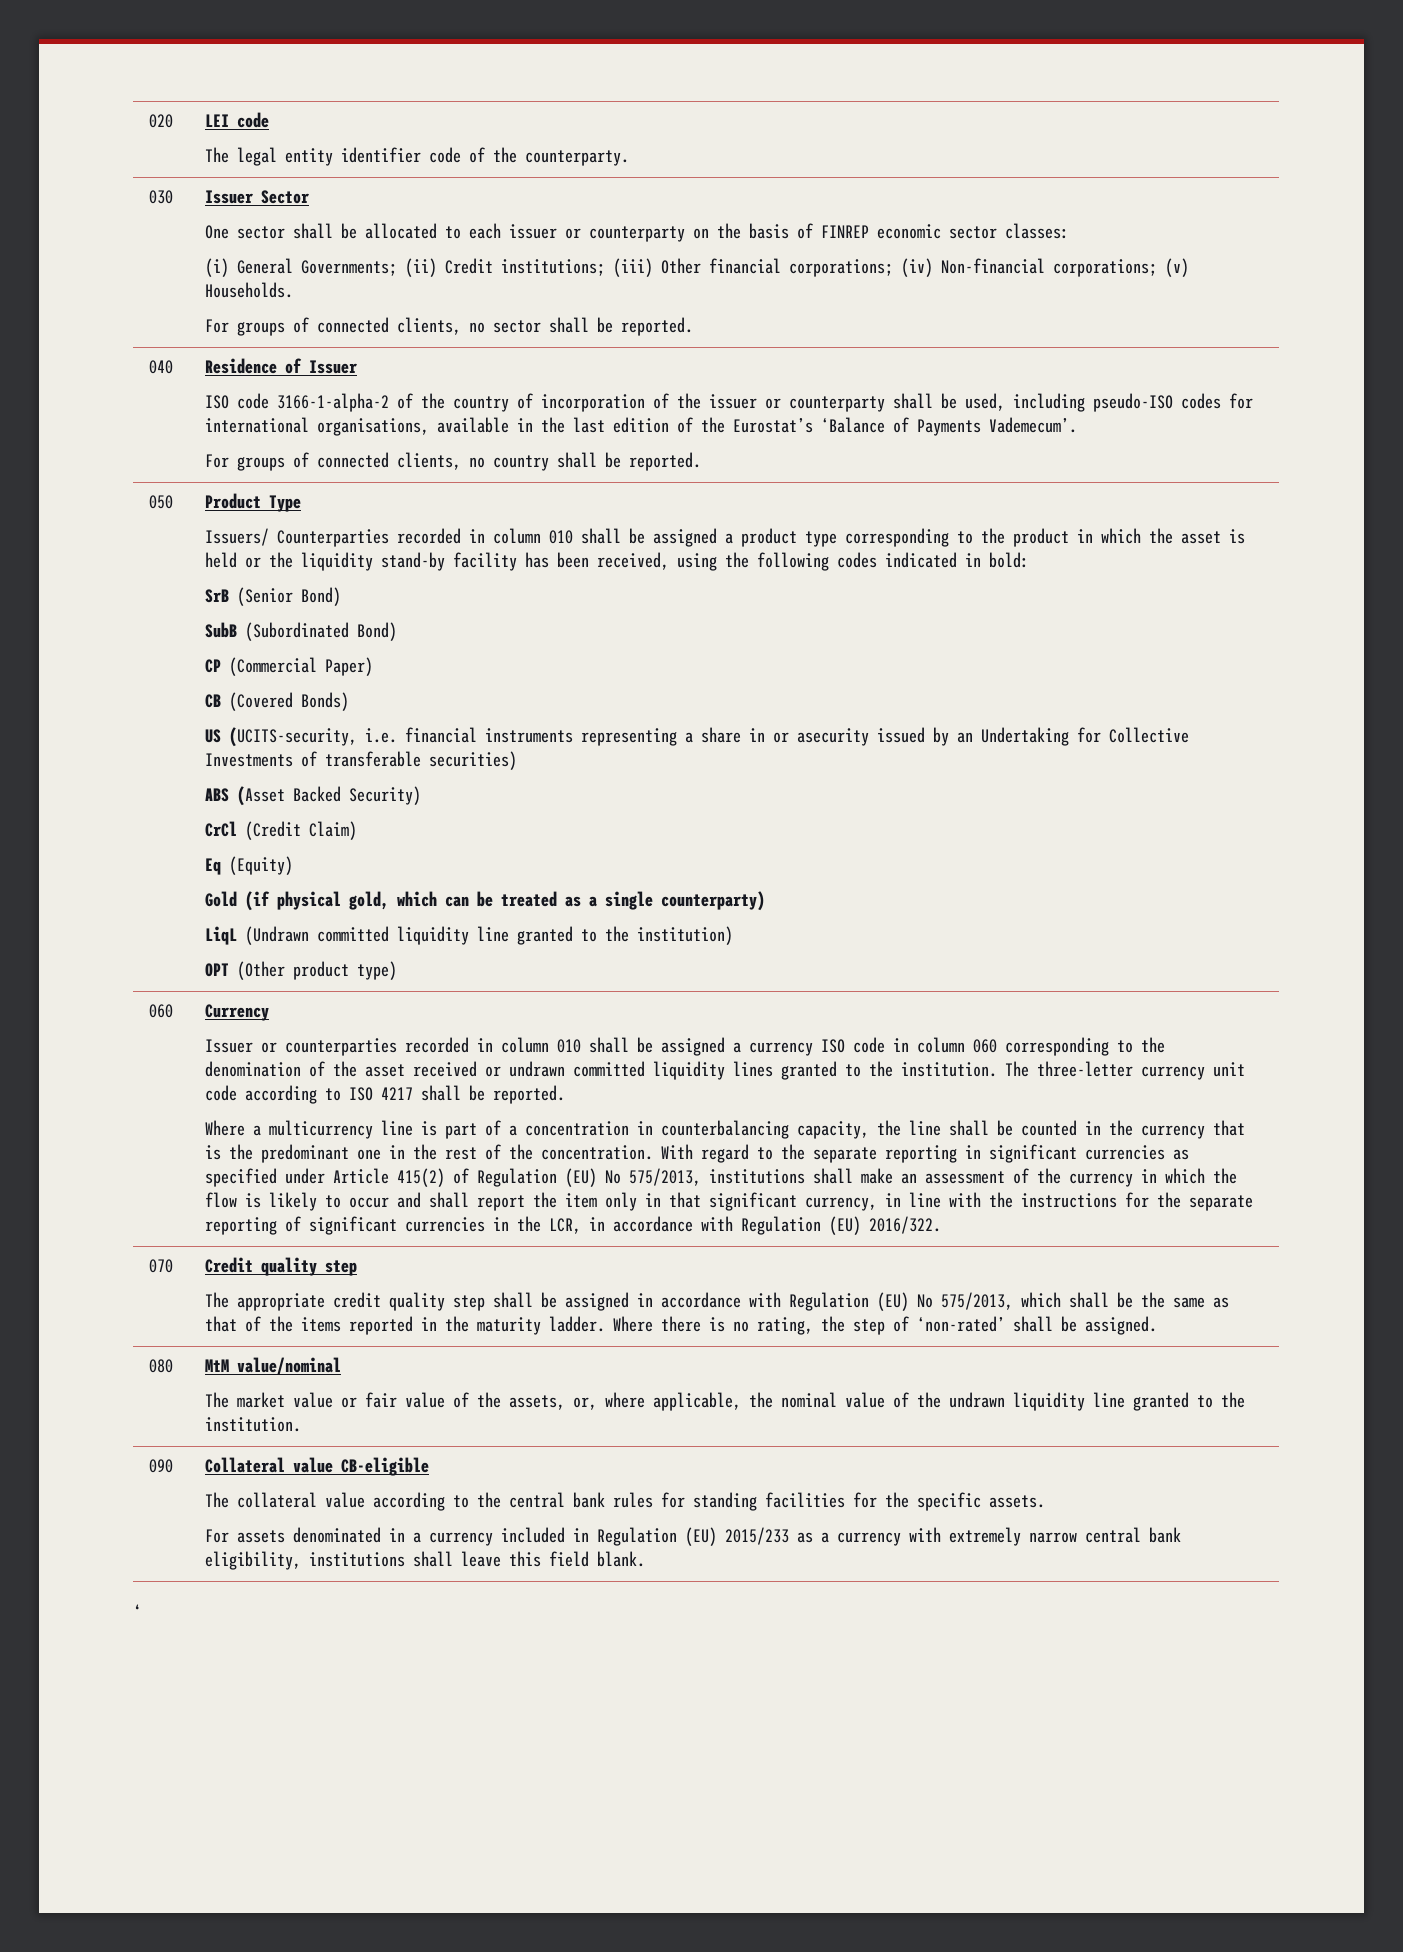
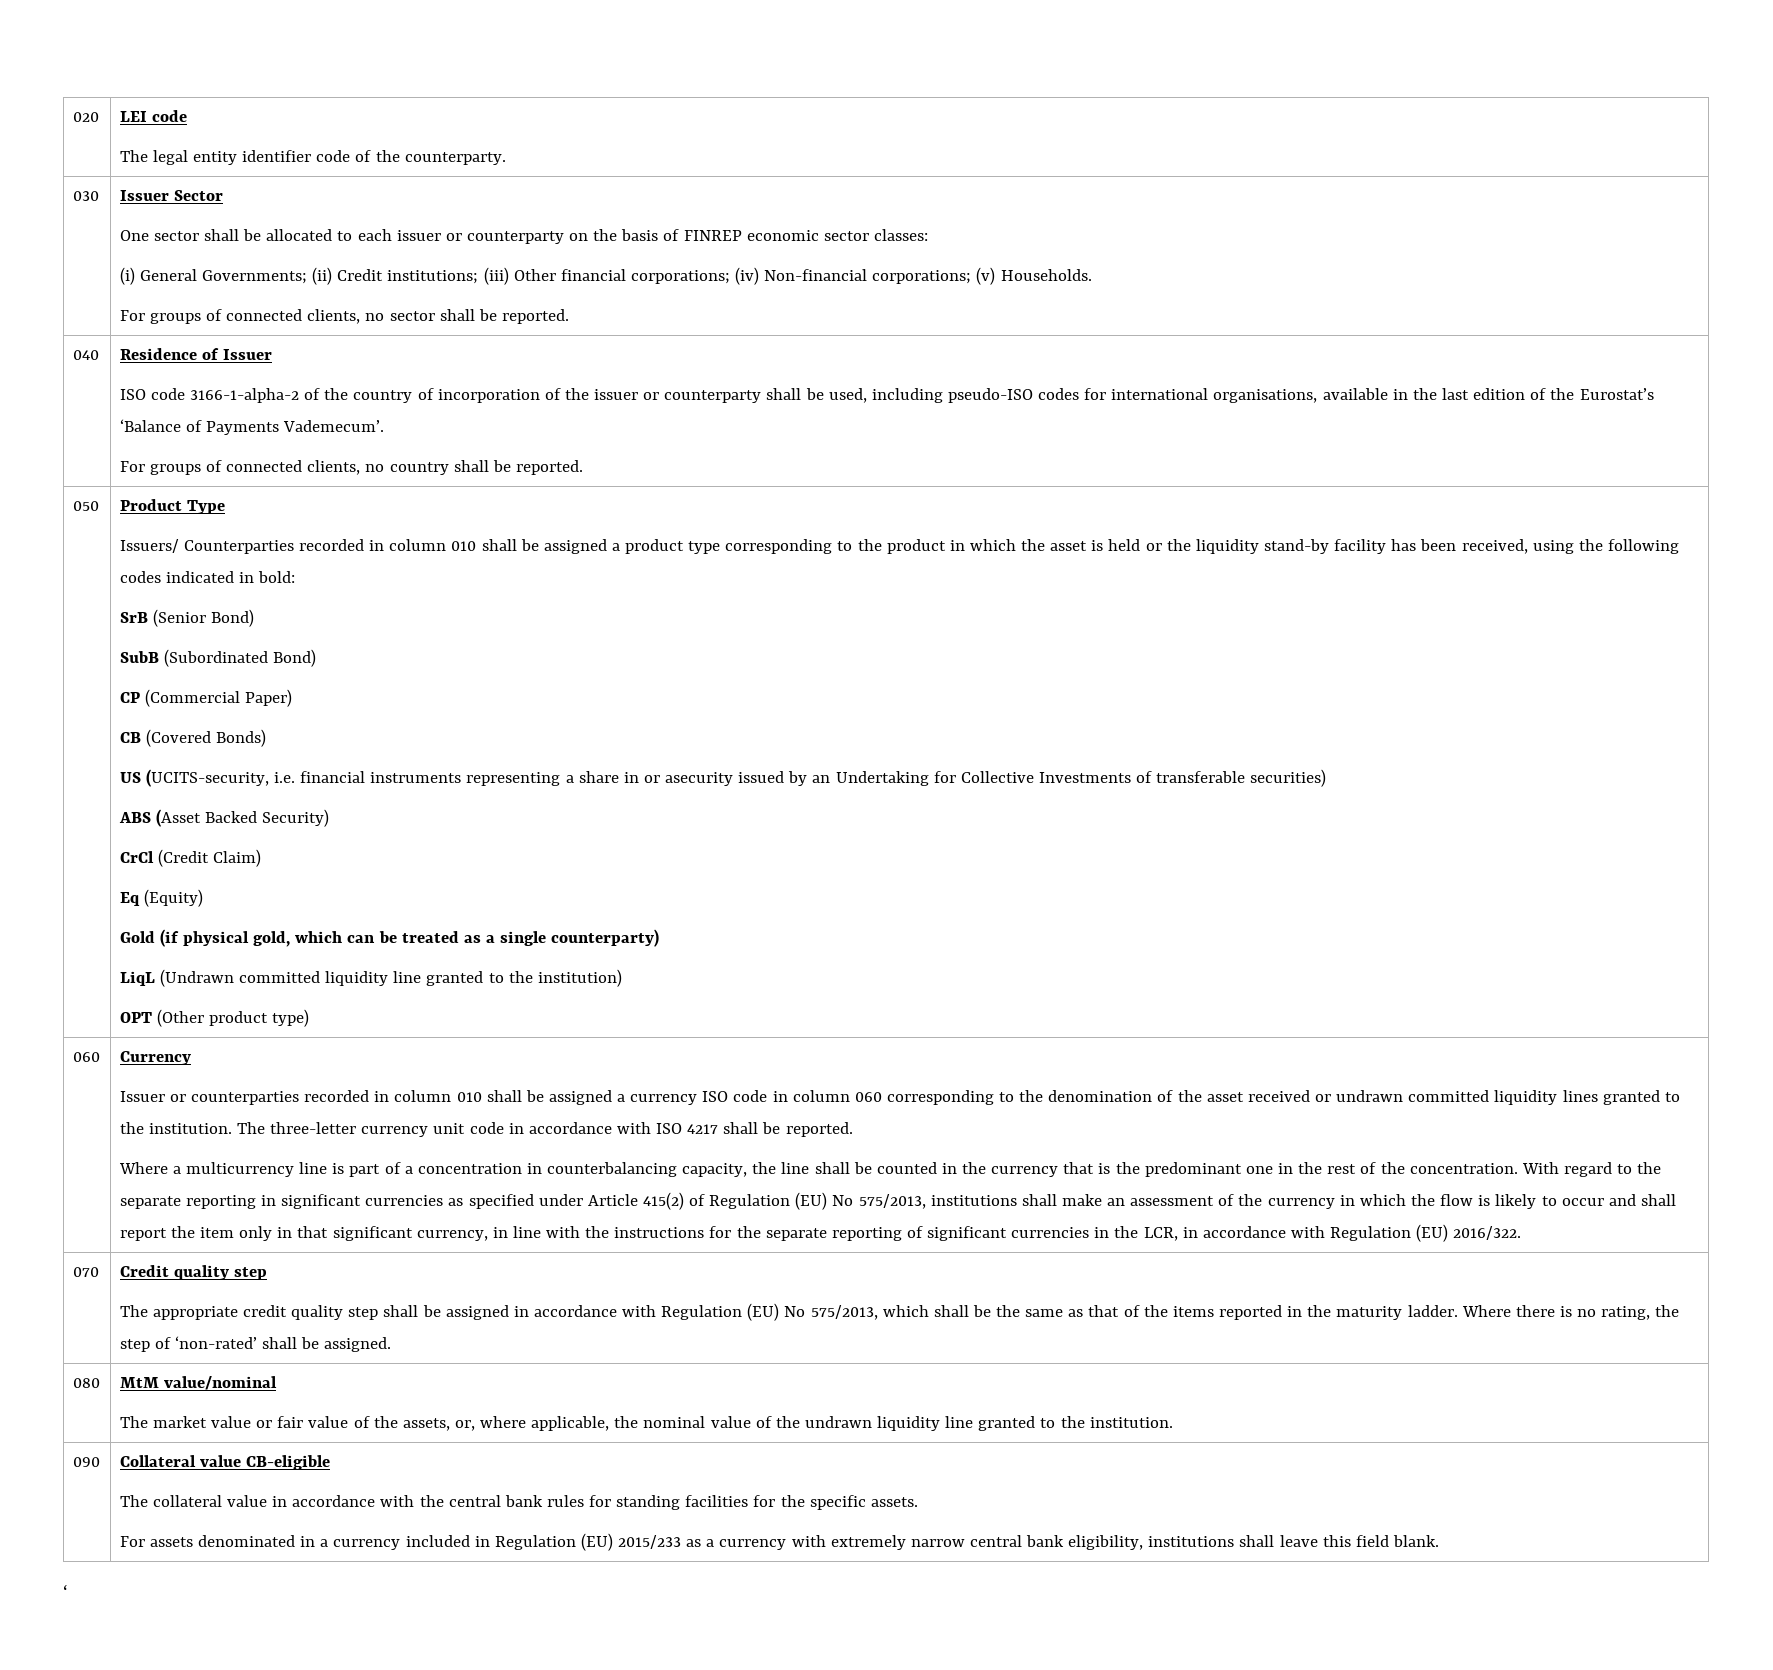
- The three-letter currency unit code according to ISO 4217 shall be reported.
+ The three-letter currency unit code in accordance with ISO 4217 shall be reported.
- The collateral value according to the central bank rules for standing facilities for the specific assets.
+ The collateral value in accordance with the central bank rules for standing facilities for the specific assets.

